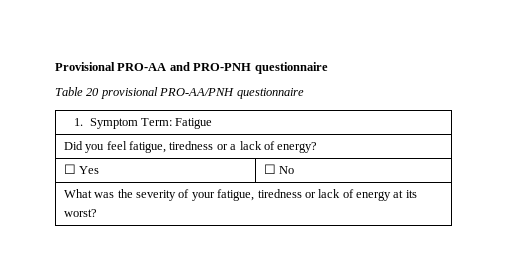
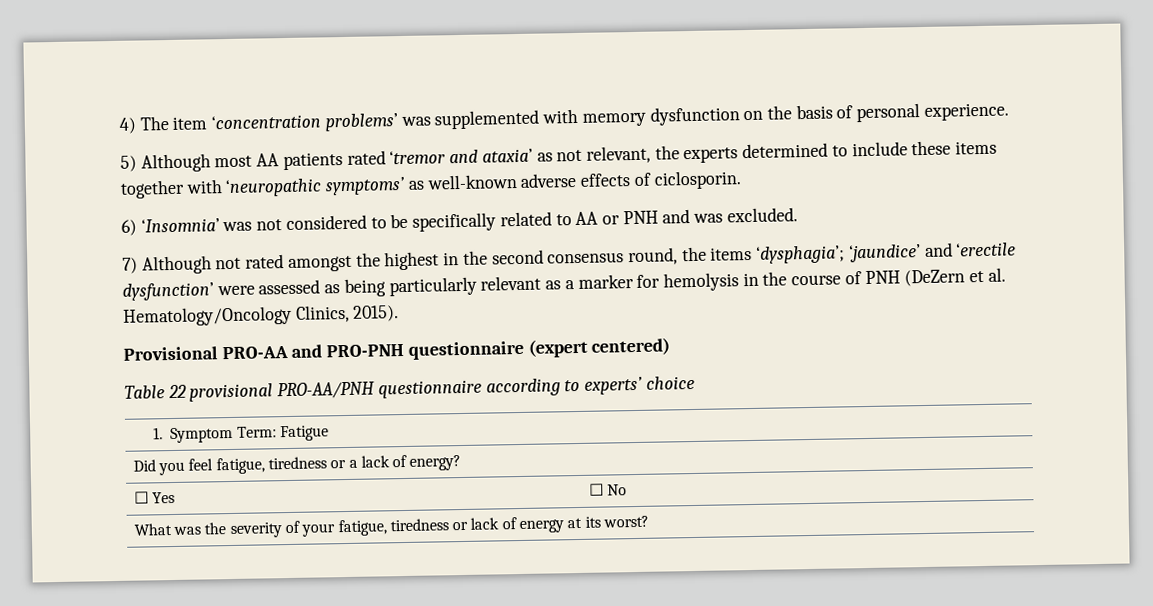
+ 4) The item ‘concentration problems’ was supplemented with memory dysfunction on the basis of personal experience.
+ 5) Although most AA patients rated ‘tremor and ataxia’ as not relevant, the experts determined to include these items together with ‘neuropathic symptoms’ as well-known adverse effects of ciclosporin.
+ 6) ‘Insomnia’ was not considered to be specifically related to AA or PNH and was excluded.
+ 7) Although not rated amongst the highest in the second consensus round, the items ‘dysphagia’; ‘jaundice’ and ‘erectile dysfunction’ were assessed as being particularly relevant as a marker for hemolysis in the course of PNH (DeZern et al. Hematology/Oncology Clinics, 2015).
- Provisional PRO-AA and PRO-PNH questionnaire
+ Provisional PRO-AA and PRO-PNH questionnaire (expert centered)
- Table 20 provisional PRO-AA/PNH questionnaire
+ Table 22 provisional PRO-AA/PNH questionnaire according to experts’ choice

